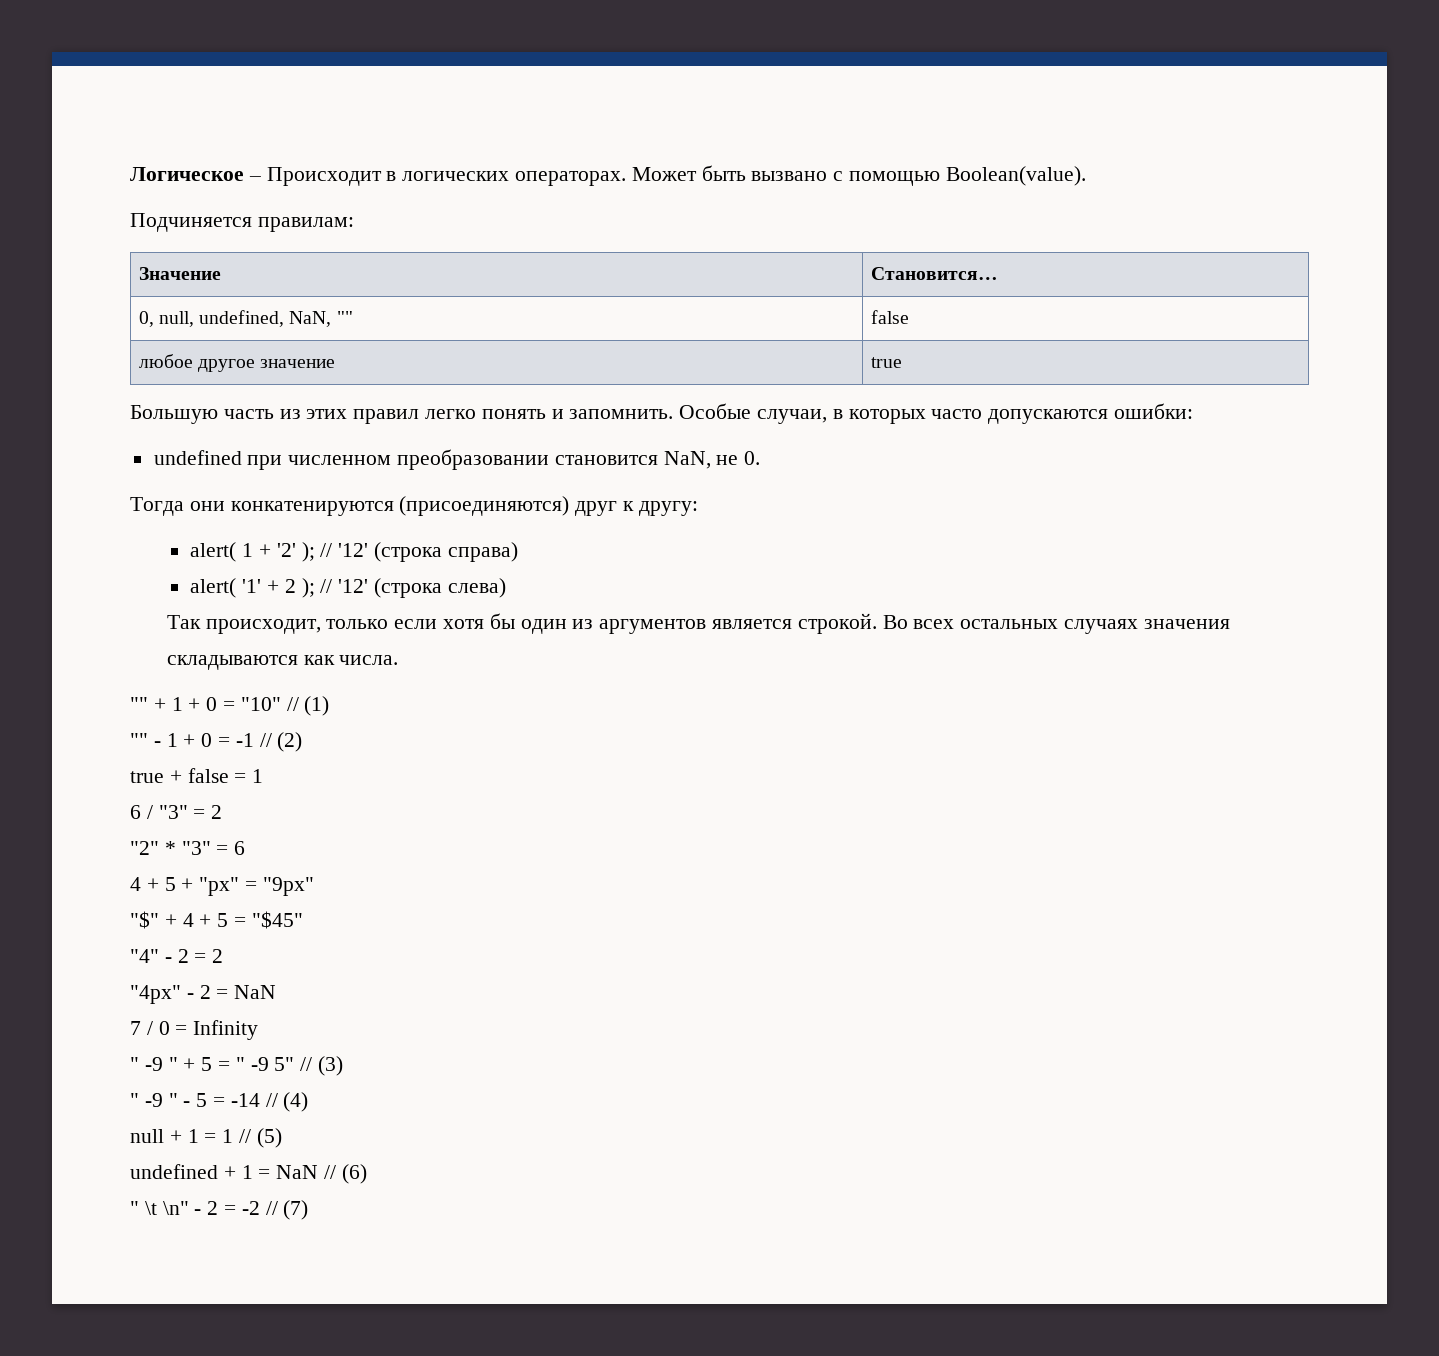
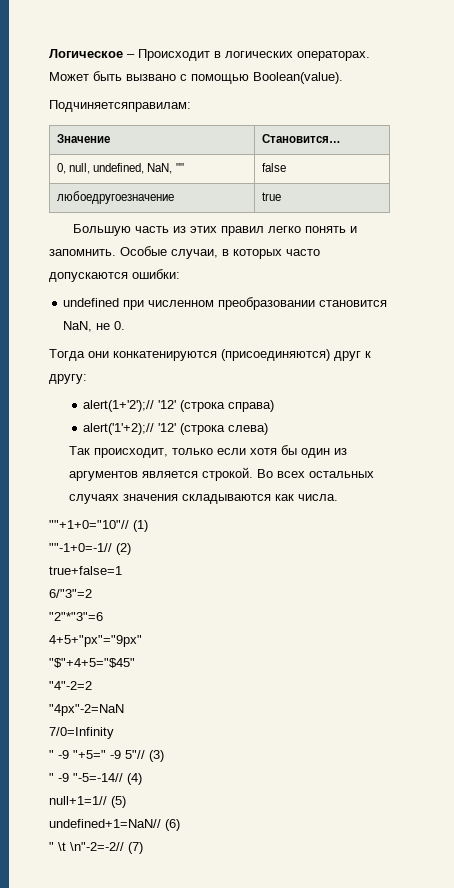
- Подчиняется правилам:
+ Подчиняетсяправилам:
- любое другое значение | true
+ любоедругоезначение | true
- alert( 1 + '2' ); // '12' (строка справа)
- alert( '1' + 2 ); // '12' (строка слева)
+ alert(1+'2');// '12' (строка справа)
+ alert('1'+2);// '12' (строка слева)
- "" + 1 + 0 = "10" // (1)
- "" - 1 + 0 = -1 // (2)
- true + false = 1
- 6 / "3" = 2
- "2" * "3" = 6
- 4 + 5 + "px" = "9px"
- "$" + 4 + 5 = "$45"
- "4" - 2 = 2
- "4px" - 2 = NaN
- 7 / 0 = Infinity
- " -9 " + 5 = " -9 5" // (3)
- " -9 " - 5 = -14 // (4)
- null + 1 = 1 // (5)
- undefined + 1 = NaN // (6)
- " \t \n" - 2 = -2 // (7)
+ ""+1+0="10"// (1)
+ ""-1+0=-1// (2)
+ true+false=1
+ 6/"3"=2
+ "2"*"3"=6
+ 4+5+"px"="9px"
+ "$"+4+5="$45"
+ "4"-2=2
+ "4px"-2=NaN
+ 7/0=Infinity
+ " -9 "+5=" -9 5"// (3)
+ " -9 "-5=-14// (4)
+ null+1=1// (5)
+ undefined+1=NaN// (6)
+ " \t \n"-2=-2// (7)

